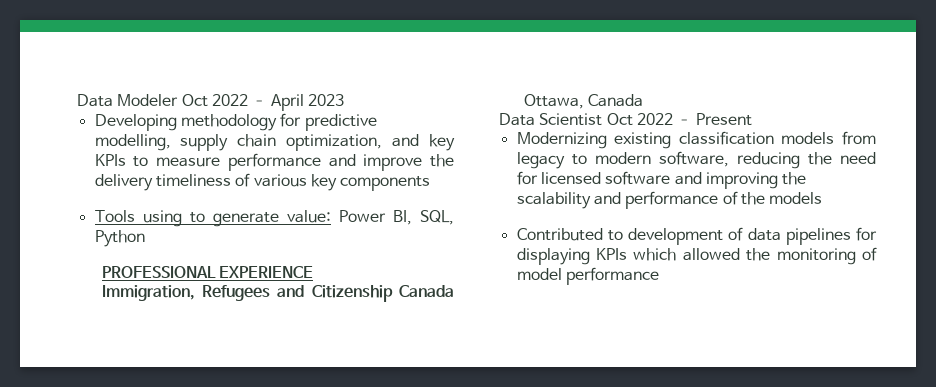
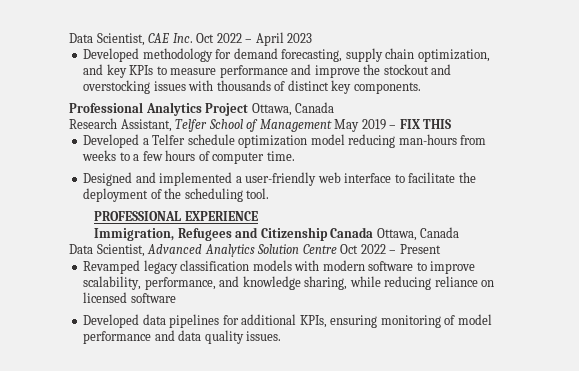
- Data Modeler Oct 2022 – April 2023
+ Data Scientist, CAE Inc. Oct 2022 – April 2023
- Developing methodology for predictive modelling, supply chain optimization, and key KPIs to measure performance and improve the delivery timeliness of various key components
- Tools using to generate value: Power BI, SQL, Python
+ Developed methodology for demand forecasting, supply chain optimization, and key KPIs to measure performance and improve the stockout and overstocking issues with thousands of distinct key components.
+ Professional Analytics Project Ottawa, Canada
+ Research Assistant, Telfer School of Management May 2019 – FIX THIS
+ Developed a Telfer schedule optimization model reducing man-hours from weeks to a few hours of computer time.
+ Designed and implemented a user-friendly web interface to facilitate the deployment of the scheduling tool.
- Data Scientist Oct 2022 – Present
+ Data Scientist, Advanced Analytics Solution Centre Oct 2022 – Present
- Modernizing existing classification models from legacy to modern software, reducing the need for licensed software and improving the scalability and performance of the models
- Contributed to development of data pipelines for displaying KPIs which allowed the monitoring of model performance
+ Revamped legacy classification models with modern software to improve scalability, performance, and knowledge sharing, while reducing reliance on licensed software
+ Developed data pipelines for additional KPIs, ensuring monitoring of model performance and data quality issues.

